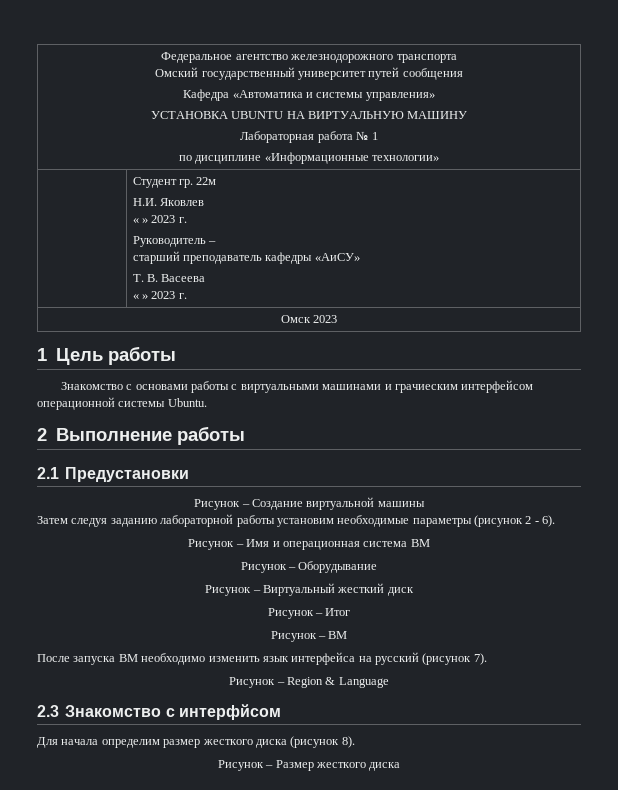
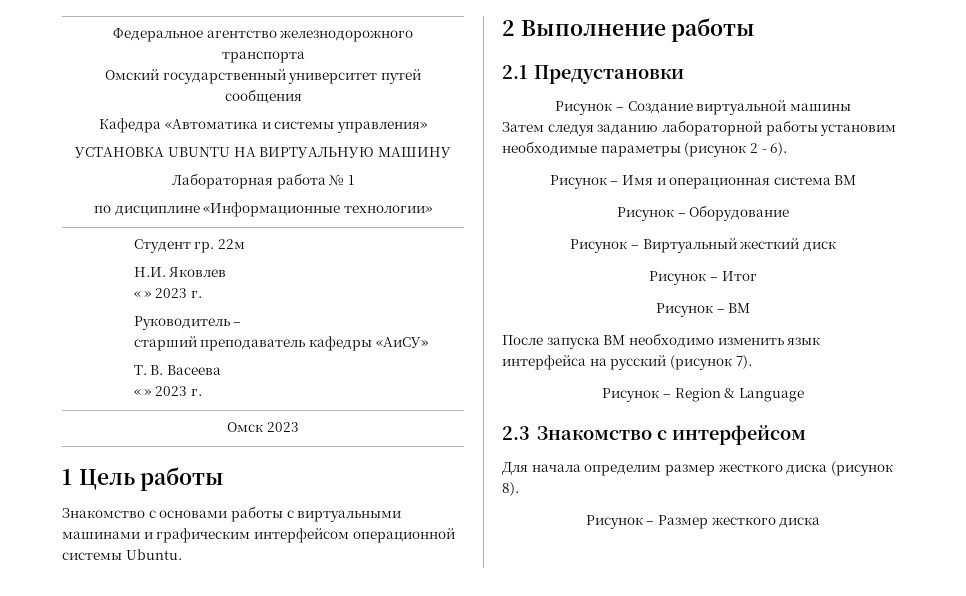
- Знакомство с основами работы с виртуальными машинами и грачиеским интерфейсом операционной системы Ubuntu.
+ Знакомство с основами работы с виртуальными машинами и графическим интерфейсом операционной системы Ubuntu.
- Рисунок – Оборудывание
+ Рисунок – Оборудование
- 2.3 Знакомство с интерфйсом
+ 2.3 Знакомство с интерфейсом

